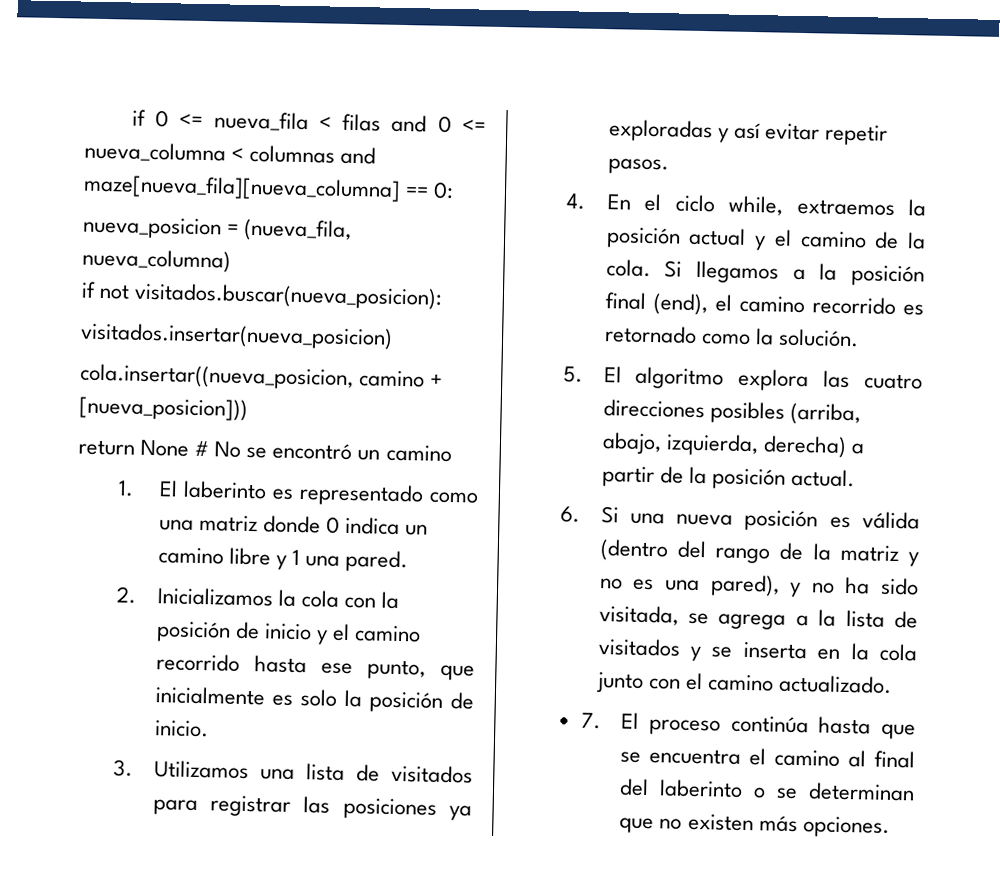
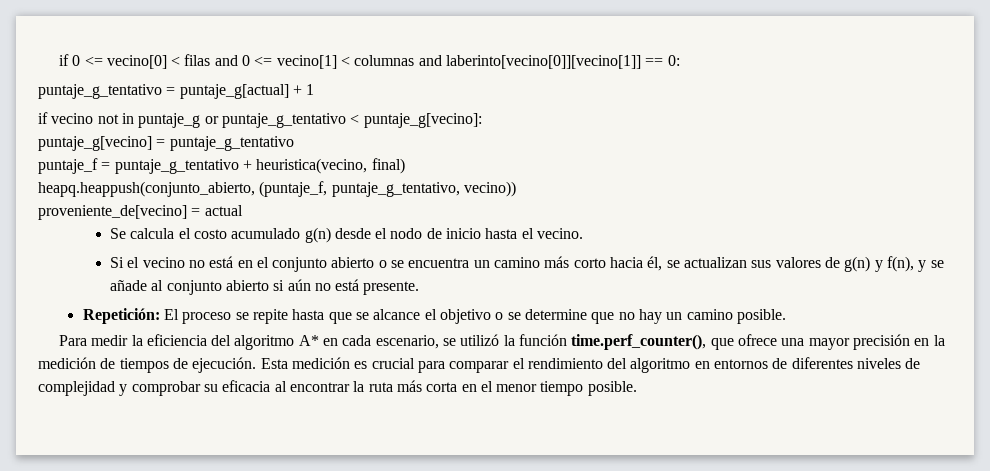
- if 0 <= nueva_fila < filas and 0 <= nueva_columna < columnas and maze[nueva_fila][nueva_columna] == 0:
+ if 0 <= vecino[0] < filas and 0 <= vecino[1] < columnas and laberinto[vecino[0]][vecino[1]] == 0:
- nueva_posicion = (nueva_fila, nueva_columna)
- if not visitados.buscar(nueva_posicion):
- visitados.insertar(nueva_posicion)
- cola.insertar((nueva_posicion, camino + [nueva_posicion]))
- return None # No se encontró un camino
- 1. El laberinto es representado como una matriz donde 0 indica un camino libre y 1 una pared.
- 2. Inicializamos la cola con la posición de inicio y el camino recorrido hasta ese punto, que inicialmente es solo la posición de inicio.
- 3. Utilizamos una lista de visitados para registrar las posiciones ya exploradas y así evitar repetir pasos.
- 4. En el ciclo while, extraemos la posición actual y el camino de la cola. Si llegamos a la posición final (end), el camino recorrido es retornado como la solución.
- 5. El algoritmo explora las cuatro direcciones posibles (arriba, abajo, izquierda, derecha) a partir de la posición actual.
- 6. Si una nueva posición es válida (dentro del rango de la matriz y no es una pared), y no ha sido visitada, se agrega a la lista de visitados y se inserta en la cola junto con el camino actualizado.
- 7. El proceso continúa hasta que se encuentra el camino al final del laberinto o se determinan que no existen más opciones.
+ puntaje_g_tentativo = puntaje_g[actual] + 1
+ if vecino not in puntaje_g or puntaje_g_tentativo < puntaje_g[vecino]:
+ puntaje_g[vecino] = puntaje_g_tentativo
+ puntaje_f = puntaje_g_tentativo + heuristica(vecino, final)
+ heapq.heappush(conjunto_abierto, (puntaje_f, puntaje_g_tentativo, vecino))
+ proveniente_de[vecino] = actual
+ Se calcula el costo acumulado g(n) desde el nodo de inicio hasta el vecino.
+ Si el vecino no está en el conjunto abierto o se encuentra un camino más corto hacia él, se actualizan sus valores de g(n) y f(n), y se añade al conjunto abierto si aún no está presente.
+ Repetición: El proceso se repite hasta que se alcance el objetivo o se determine que no hay un camino posible.
+ Para medir la eficiencia del algoritmo A* en cada escenario, se utilizó la función time.perf_counter(), que ofrece una mayor precisión en la medición de tiempos de ejecución. Esta medición es crucial para comparar el rendimiento del algoritmo en entornos de diferentes niveles de complejidad y comprobar su eficacia al encontrar la ruta más corta en el menor tiempo posible.

